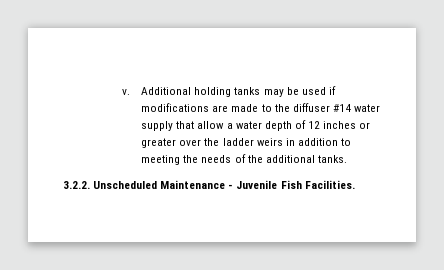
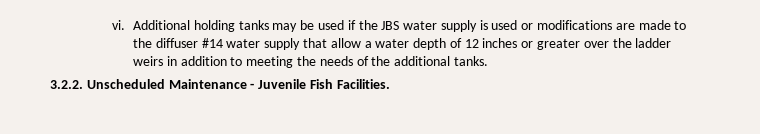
- v.
+ vi.
- Additional holding tanks may be used if modifications are made to the diffuser #14 water supply that allow a water depth of 12 inches or greater over the ladder weirs in addition to meeting the needs of the additional tanks.
+ Additional holding tanks may be used if the JBS water supply is used or modifications are made to the diffuser #14 water supply that allow a water depth of 12 inches or greater over the ladder weirs in addition to meeting the needs of the additional tanks.

